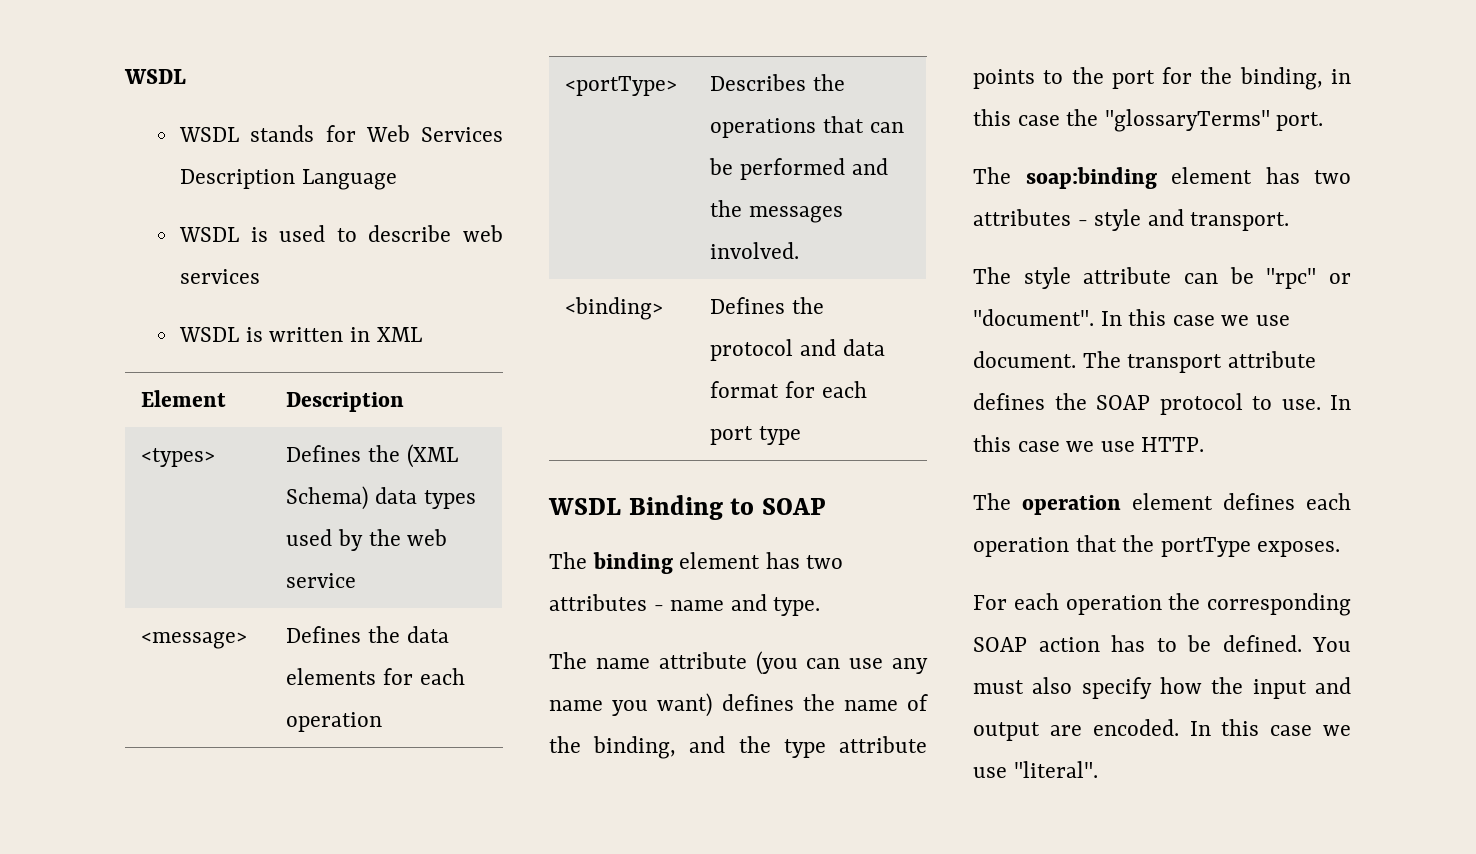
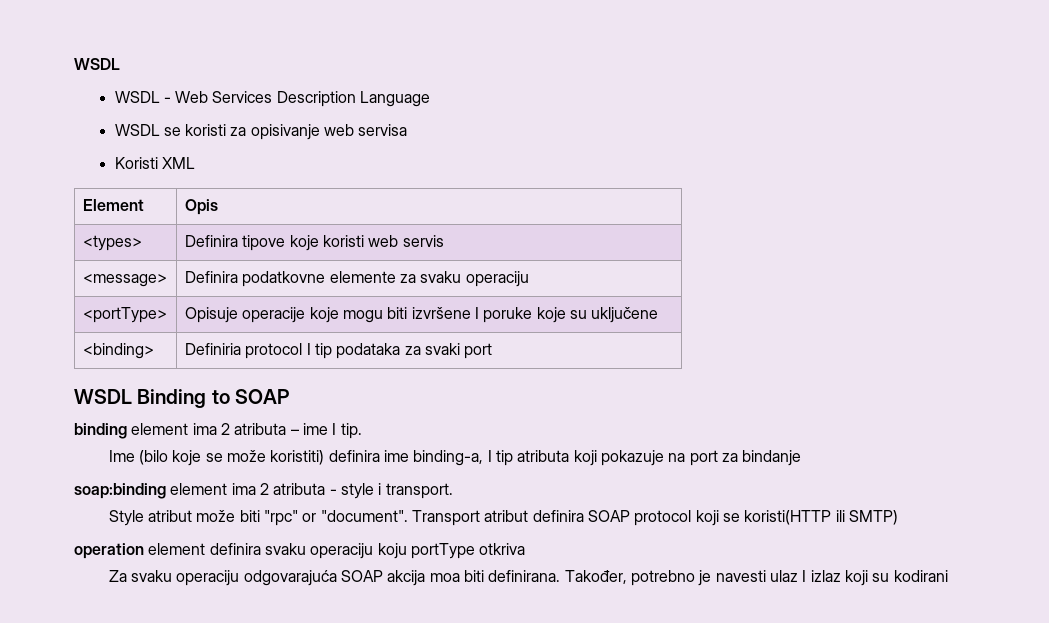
- WSDL stands for Web Services Description Language
+ WSDL - Web Services Description Language
- WSDL is used to describe web services
- WSDL is written in XML
+ WSDL se koristi za opisivanje web servisa
+ Koristi XML
- Element | Description
+ Element | Opis
- <types> | Defines the (XML Schema) data types used by the web service
- <message> | Defines the data elements for each operation
- <portType> | Describes the operations that can be performed and the messages involved.
- <binding> | Defines the protocol and data format for each port type
+ <types> | Definira tipove koje koristi web servis
+ <message> | Definira podatkovne elemente za svaku operaciju
+ <portType> | Opisuje operacije koje mogu biti izvršene I poruke koje su uključene
+ <binding> | Definiria protocol I tip podataka za svaki port
- The binding element has two attributes - name and type.
- The name attribute (you can use any name you want) defines the name of the binding, and the type attribute points to the port for the binding, in this case the "glossaryTerms" port.
- The soap:binding element has two attributes - style and transport.
+ binding element ima 2 atributa – ime I tip.
+ Ime (bilo koje se može koristiti) definira ime binding-a, I tip atributa koji pokazuje na port za bindanje
+ soap:binding element ima 2 atributa - style i transport.
- The style attribute can be "rpc" or "document". In this case we use document. The transport attribute defines the SOAP protocol to use. In this case we use HTTP.
- The operation element defines each operation that the portType exposes.
- For each operation the corresponding SOAP action has to be defined. You must also specify how the input and output are encoded. In this case we use "literal".
+ Style atribut može biti "rpc" or "document". Transport atribut definira SOAP protocol koji se koristi(HTTP ili SMTP)
+ operation element definira svaku operaciju koju portType otkriva
+ Za svaku operaciju odgovarajuća SOAP akcija moa biti definirana. Također, potrebno je navesti ulaz I izlaz koji su kodirani

